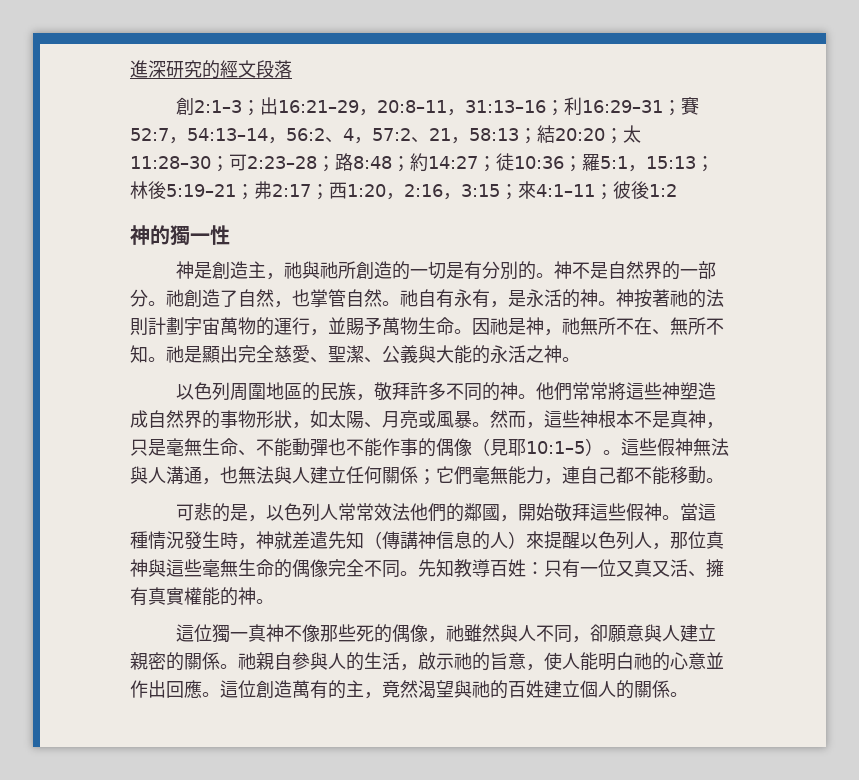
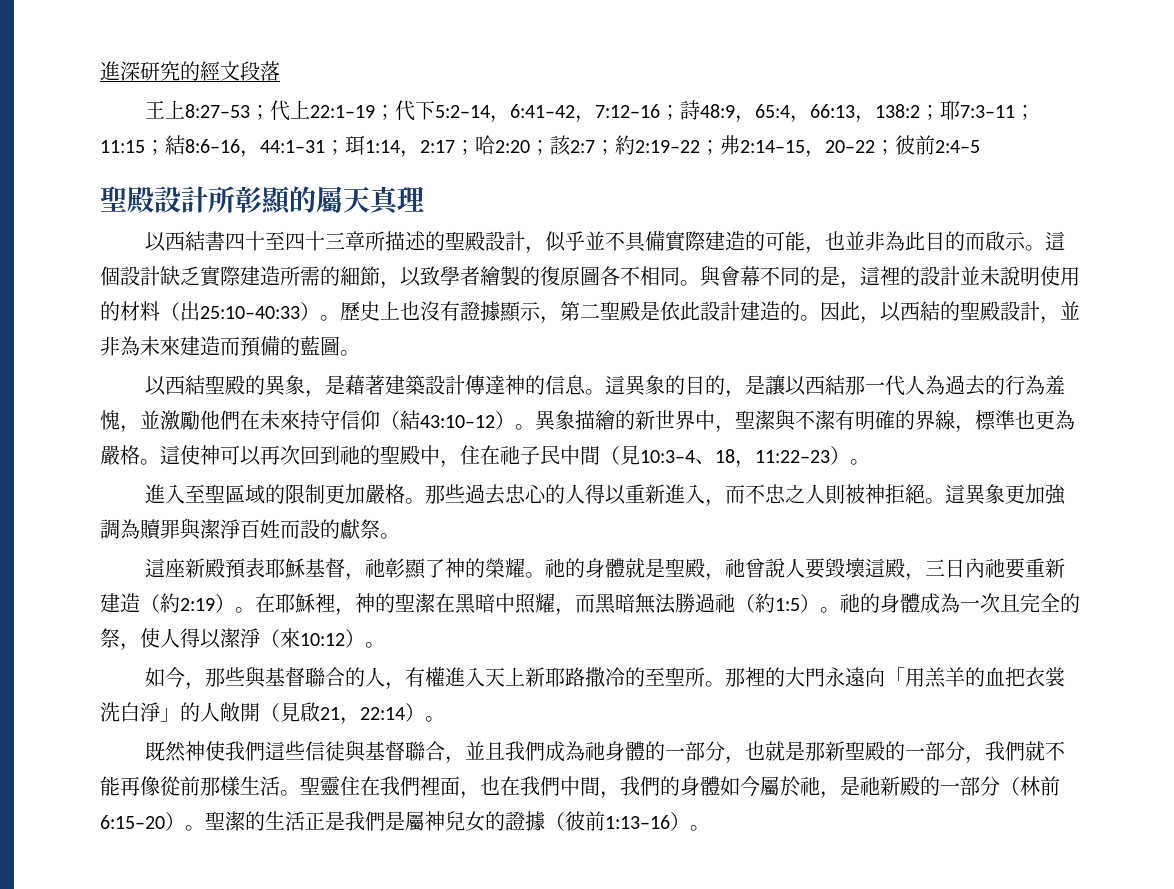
- 創2:1–3；出16:21–29，20:8–11，31:13–16；利16:29–31；賽52:7，54:13–14，56:2、4，57:2、21，58:13；結20:20；太11:28–30；可2:23–28；路8:48；約14:27；徒10:36；羅5:1，15:13；林後5:19–21；弗2:17；西1:20，2:16，3:15；來4:1–11；彼後1:2
- 神的獨一性
- 神是創造主，祂與祂所創造的一切是有分別的。神不是自然界的一部分。祂創造了自然，也掌管自然。祂自有永有，是永活的神。神按著祂的法則計劃宇宙萬物的運行，並賜予萬物生命。因祂是神，祂無所不在、無所不知。祂是顯出完全慈愛、聖潔、公義與大能的永活之神。
- 以色列周圍地區的民族，敬拜許多不同的神。他們常常將這些神塑造成自然界的事物形狀，如太陽、月亮或風暴。然而，這些神根本不是真神，只是毫無生命、不能動彈也不能作事的偶像（見耶10:1–5）。這些假神無法與人溝通，也無法與人建立任何關係；它們毫無能力，連自己都不能移動。
- 可悲的是，以色列人常常效法他們的鄰國，開始敬拜這些假神。當這種情況發生時，神就差遣先知（傳講神信息的人）來提醒以色列人，那位真神與這些毫無生命的偶像完全不同。先知教導百姓：只有一位又真又活、擁有真實權能的神。
- 這位獨一真神不像那些死的偶像，祂雖然與人不同，卻願意與人建立親密的關係。祂親自參與人的生活，啟示祂的旨意，使人能明白祂的心意並作出回應。這位創造萬有的主，竟然渴望與祂的百姓建立個人的關係。
+ 王上8:27–53；代上22:1–19；代下5:2–14，6:41–42，7:12–16；詩48:9，65:4，66:13，138:2；耶7:3–11；11:15；結8:6–16，44:1–31；珥1:14，2:17；哈2:20；該2:7；約2:19–22；弗2:14–15，20–22；彼前2:4–5
+ 聖殿設計所彰顯的屬天真理
+ 以西結書四十至四十三章所描述的聖殿設計，似乎並不具備實際建造的可能，也並非為此目的而啟示。這個設計缺乏實際建造所需的細節，以致學者繪製的復原圖各不相同。與會幕不同的是，這裡的設計並未說明使用的材料（出25:10–40:33）。歷史上也沒有證據顯示，第二聖殿是依此設計建造的。因此，以西結的聖殿設計，並非為未來建造而預備的藍圖。
+ 以西結聖殿的異象，是藉著建築設計傳達神的信息。這異象的目的，是讓以西結那一代人為過去的行為羞愧，並激勵他們在未來持守信仰（結43:10–12）。異象描繪的新世界中，聖潔與不潔有明確的界線，標準也更為嚴格。這使神可以再次回到祂的聖殿中，住在祂子民中間（見10:3–4、18，11:22–23）。
+ 進入至聖區域的限制更加嚴格。那些過去忠心的人得以重新進入，而不忠之人則被神拒絕。這異象更加強調為贖罪與潔淨百姓而設的獻祭。
+ 這座新殿預表耶穌基督，祂彰顯了神的榮耀。祂的身體就是聖殿，祂曾說人要毀壞這殿，三日內祂要重新建造（約2:19）。在耶穌裡，神的聖潔在黑暗中照耀，而黑暗無法勝過祂（約1:5）。祂的身體成為一次且完全的祭，使人得以潔淨（來10:12）。
+ 如今，那些與基督聯合的人，有權進入天上新耶路撒冷的至聖所。那裡的大門永遠向「用羔羊的血把衣裳洗白淨」的人敞開（見啟21，22:14）。
+ 既然神使我們這些信徒與基督聯合，並且我們成為祂身體的一部分，也就是那新聖殿的一部分，我們就不能再像從前那樣生活。聖靈住在我們裡面，也在我們中間，我們的身體如今屬於祂，是祂新殿的一部分（林前6:15–20）。聖潔的生活正是我們是屬神兒女的證據（彼前1:13–16）。

